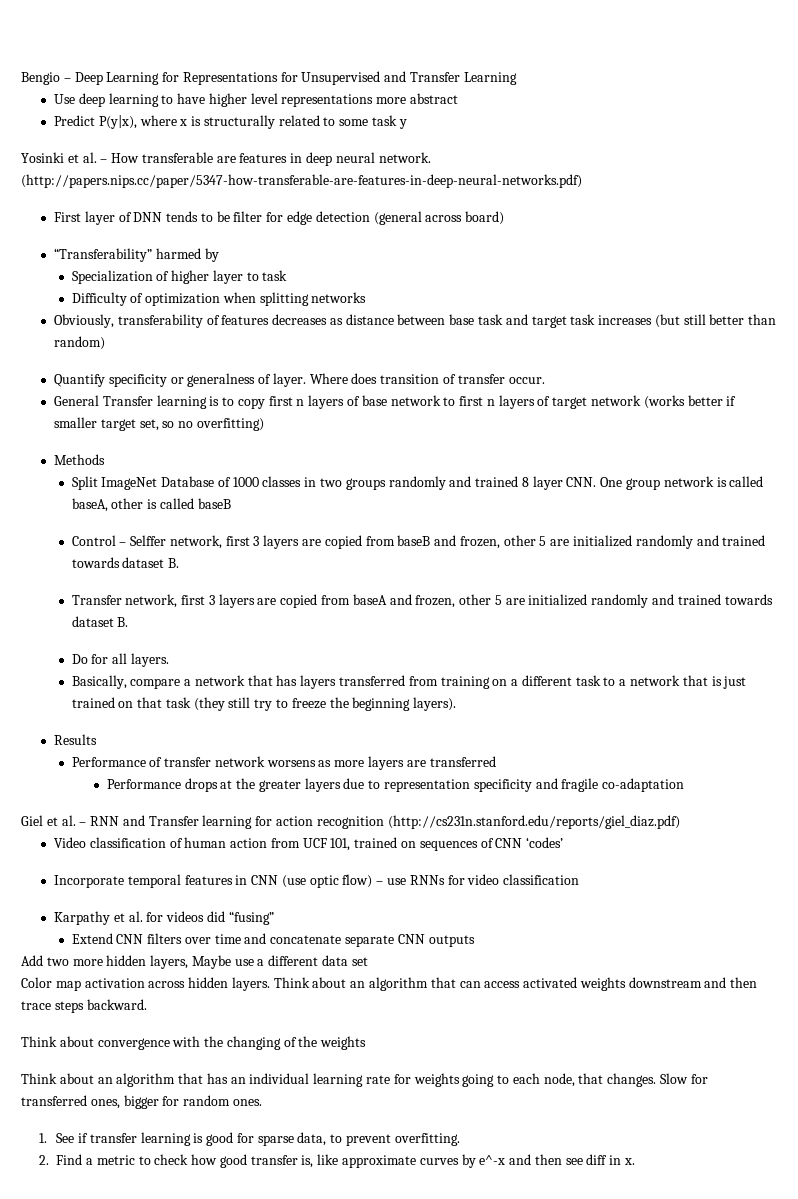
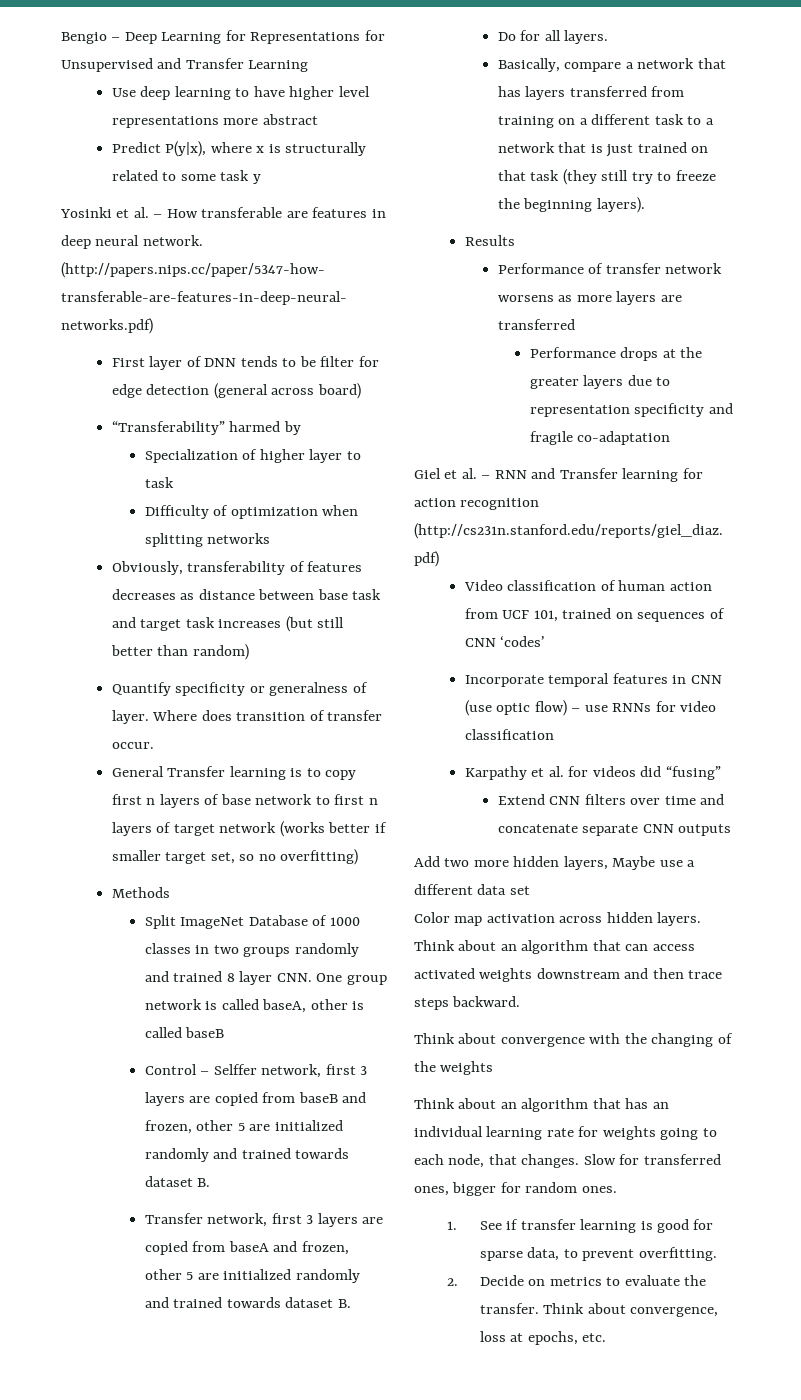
- 2. Find a metric to check how good transfer is, like approximate curves by e^-x and then see diff in x.
+ 2. Decide on metrics to evaluate the transfer. Think about convergence, loss at epochs, etc.

